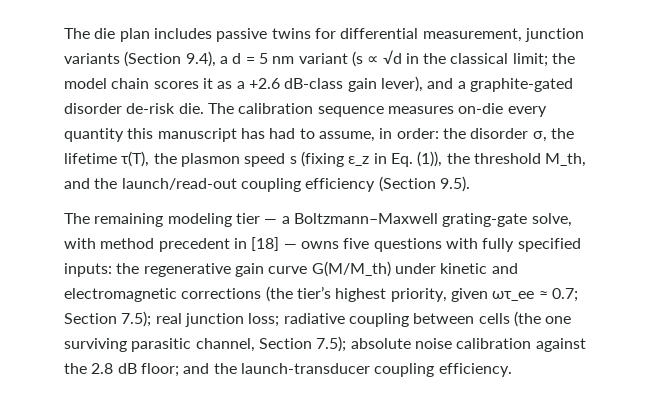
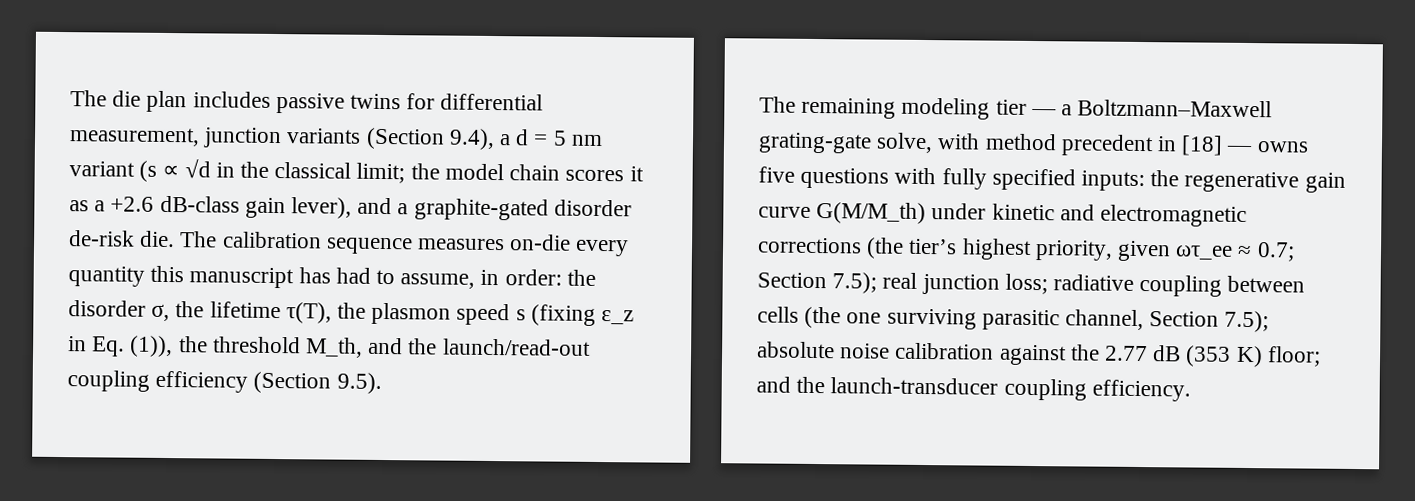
- absolute noise calibration against the 2.8 dB floor;
+ absolute noise calibration against the 2.77 dB (353 K) floor;

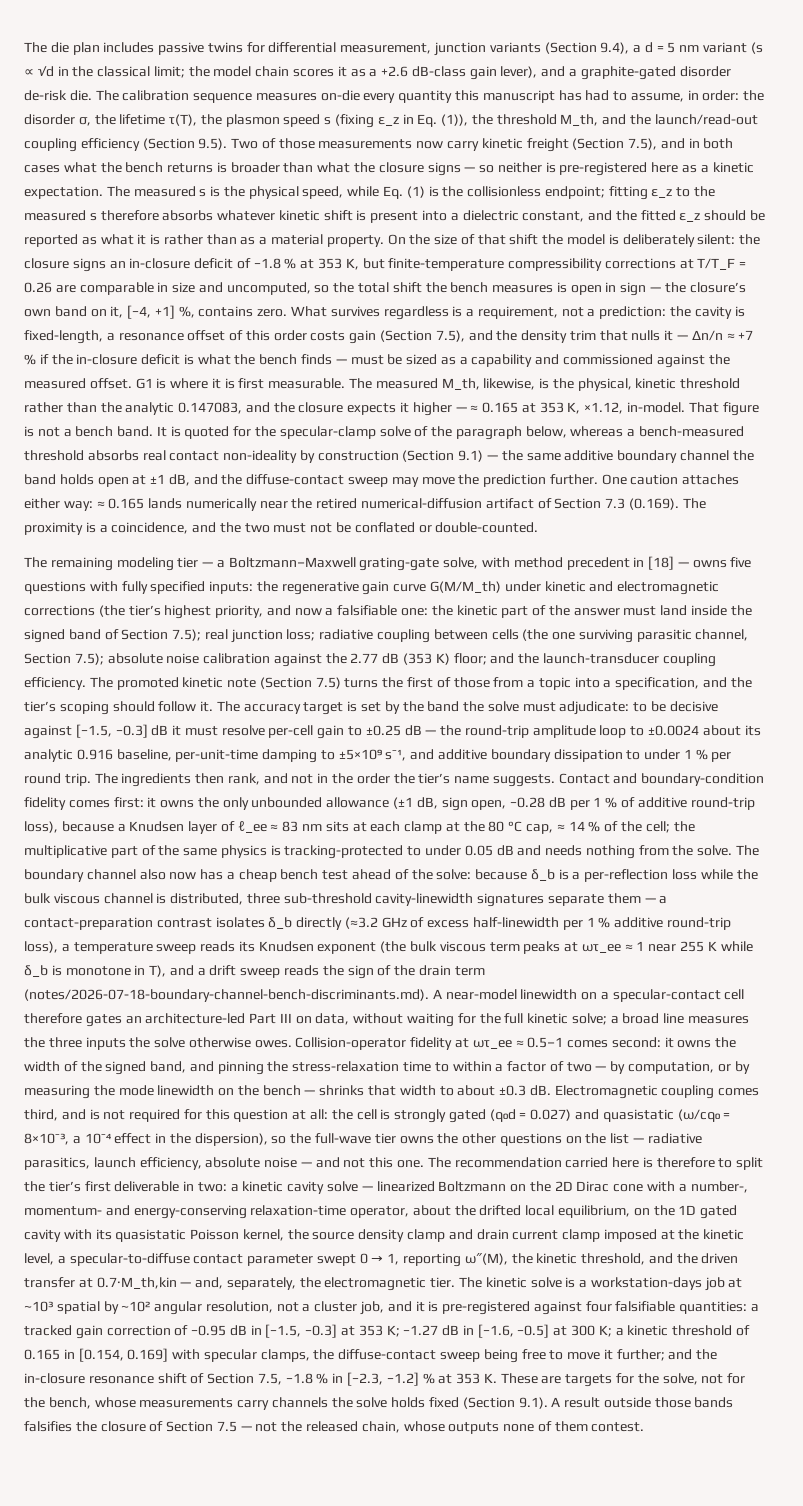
- The calibration sequence measures on-die every quantity this manuscript has had to assume, in order: the disorder σ, the lifetime τ(T), the plasmon speed s (fixing ε_z in Eq. (1)), the threshold M_th, and the launch/read-out coupling efficiency (Section 9.5).
+ The calibration sequence measures on-die every quantity this manuscript has had to assume, in order: the disorder σ, the lifetime τ(T), the plasmon speed s (fixing ε_z in Eq. (1)), the threshold M_th, and the launch/read-out coupling efficiency (Section 9.5). Two of those measurements now carry kinetic freight (Section 7.5), and in both cases what the bench returns is broader than what the closure signs — so neither is pre-registered here as a kinetic expectation. The measured s is the physical speed, while Eq. (1) is the collisionless endpoint; fitting ε_z to the measured s therefore absorbs whatever kinetic shift is present into a dielectric constant, and the fitted ε_z should be reported as what it is rather than as a material property. On the size of that shift the model is deliberately silent: the closure signs an in-closure deficit of −1.8 % at 353 K, but finite-temperature compressibility corrections at T/T_F = 0.26 are comparable in size and uncomputed, so the total shift the bench measures is open in sign — the closure’s own band on it, [−4, +1] %, contains zero. What survives regardless is a requirement, not a prediction: the cavity is fixed-length, a resonance offset of this order costs gain (Section 7.5), and the density trim that nulls it — Δn/n ≈ +7 % if the in-closure deficit is what the bench finds — must be sized as a capability and commissioned against the measured offset. G1 is where it is first measurable. The measured M_th, likewise, is the physical, kinetic threshold rather than the analytic 0.147083, and the closure expects it higher — ≈ 0.165 at 353 K, ×1.12, in-model. That figure is not a bench band. It is quoted for the specular-clamp solve of the paragraph below, whereas a bench-measured threshold absorbs real contact non-ideality by construction (Section 9.1) — the same additive boundary channel the band holds open at ±1 dB, and the diffuse-contact sweep may move the prediction further. One caution attaches either way: ≈ 0.165 lands numerically near the retired numerical-diffusion artifact of Section 7.3 (0.169). The proximity is a coincidence, and the two must not be conflated or double-counted.
- the regenerative gain curve G(M/M_th) under kinetic and electromagnetic corrections (the tier’s highest priority, given ωτ_ee ≈ 0.7; Section 7.5);
+ the regenerative gain curve G(M/M_th) under kinetic and electromagnetic corrections (the tier’s highest priority, and now a falsifiable one: the kinetic part of the answer must land inside the signed band of Section 7.5);
+ The promoted kinetic note (Section 7.5) turns the first of those from a topic into a specification, and the tier’s scoping should follow it. The accuracy target is set by the band the solve must adjudicate: to be decisive against [−1.5, −0.3] dB it must resolve per-cell gain to ±0.25 dB — the round-trip amplitude loop to ±0.0024 about its analytic 0.916 baseline, per-unit-time damping to ±5×10⁹ s⁻¹, and additive boundary dissipation to under 1 % per round trip. The ingredients then rank, and not in the order the tier’s name suggests. Contact and boundary-condition fidelity comes first: it owns the only unbounded allowance (±1 dB, sign open, −0.28 dB per 1 % of additive round-trip loss), because a Knudsen layer of ℓ_ee ≈ 83 nm sits at each clamp at the 80 °C cap, ≈ 14 % of the cell; the multiplicative part of the same physics is tracking-protected to under 0.05 dB and needs nothing from the solve. The boundary channel also now has a cheap bench test ahead of the solve: because δ_b is a per-reflection loss while the bulk viscous channel is distributed, three sub-threshold cavity-linewidth signatures separate them — a contact-preparation contrast isolates δ_b directly (≈3.2 GHz of excess half-linewidth per 1 % additive round-trip loss), a temperature sweep reads its Knudsen exponent (the bulk viscous term peaks at ωτ_ee ≈ 1 near 255 K while δ_b is monotone in T), and a drift sweep reads the sign of the drain term (notes/2026-07-18-boundary-channel-bench-discriminants.md). A near-model linewidth on a specular-contact cell therefore gates an architecture-led Part III on data, without waiting for the full kinetic solve; a broad line measures the three inputs the solve otherwise owes. Collision-operator fidelity at ωτ_ee ≈ 0.5–1 comes second: it owns the width of the signed band, and pinning the stress-relaxation time to within a factor of two — by computation, or by measuring the mode linewidth on the bench — shrinks that width to about ±0.3 dB. Electromagnetic coupling comes third, and is not required for this question at all: the cell is strongly gated (q₀d = 0.027) and quasistatic (ω/cq₀ = 8×10⁻³, a 10⁻⁴ effect in the dispersion), so the full-wave tier owns the other questions on the list — radiative parasitics, launch efficiency, absolute noise — and not this one. The recommendation carried here is therefore to split the tier’s first deliverable in two: a kinetic cavity solve — linearized Boltzmann on the 2D Dirac cone with a number-, momentum- and energy-conserving relaxation-time operator, about the drifted local equilibrium, on the 1D gated cavity with its quasistatic Poisson kernel, the source density clamp and drain current clamp imposed at the kinetic level, a specular-to-diffuse contact parameter swept 0 → 1, reporting ω″(M), the kinetic threshold, and the driven transfer at 0.7·M_th,kin — and, separately, the electromagnetic tier. The kinetic solve is a workstation-days job at ~10³ spatial by ~10² angular resolution, not a cluster job, and it is pre-registered against four falsifiable quantities: a tracked gain correction of −0.95 dB in [−1.5, −0.3] at 353 K; −1.27 dB in [−1.6, −0.5] at 300 K; a kinetic threshold of 0.165 in [0.154, 0.169] with specular clamps, the diffuse-contact sweep being free to move it further; and the in-closure resonance shift of Section 7.5, −1.8 % in [−2.3, −1.2] % at 353 K. These are targets for the solve, not for the bench, whose measurements carry channels the solve holds fixed (Section 9.1). A result outside those bands falsifies the closure of Section 7.5 — not the released chain, whose outputs none of them contest.

